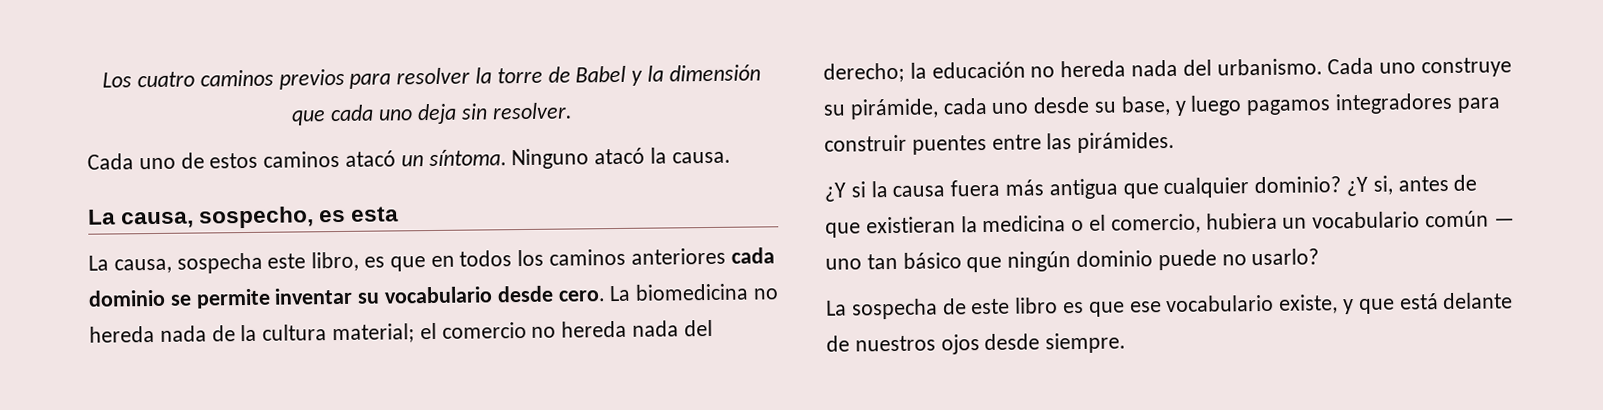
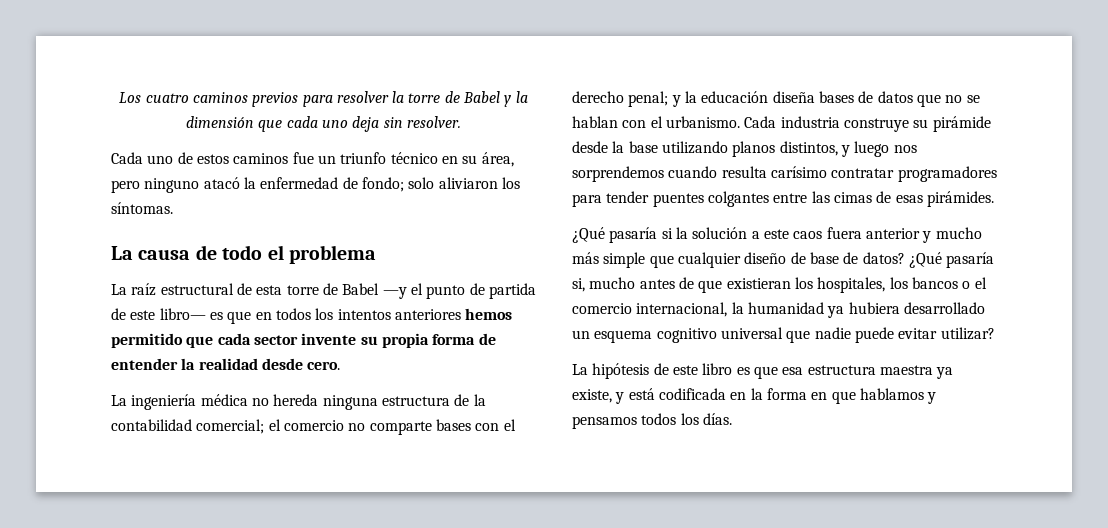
- Cada uno de estos caminos atacó un síntoma. Ninguno atacó la causa.
- La causa, sospecho, es esta
- La causa, sospecha este libro, es que en todos los caminos anteriores cada dominio se permite inventar su vocabulario desde cero. La biomedicina no hereda nada de la cultura material; el comercio no hereda nada del derecho; la educación no hereda nada del urbanismo.
+ Cada uno de estos caminos fue un triunfo técnico en su área, pero ninguno atacó la enfermedad de fondo; solo aliviaron los síntomas.
+ La causa de todo el problema
+ La raíz estructural de esta torre de Babel —y el punto de partida de este libro— es que en todos los intentos anteriores hemos permitido que cada sector invente su propia forma de entender la realidad desde cero.
+ La ingeniería médica no hereda ninguna estructura de la contabilidad comercial; el comercio no comparte bases con el derecho penal; y la educación diseña bases de datos que no se hablan con el urbanismo.
- Cada uno construye su pirámide, cada uno desde su base, y luego pagamos integradores para construir puentes entre las pirámides.
- ¿Y si la causa fuera más antigua que cualquier dominio? ¿Y si, antes de que existieran la medicina o el comercio, hubiera un vocabulario común — uno tan básico que ningún dominio puede no usarlo?
- La sospecha de este libro es que ese vocabulario existe, y que está delante de nuestros ojos desde siempre.
+ Cada industria construye su pirámide desde la base utilizando planos distintos, y luego nos sorprendemos cuando resulta carísimo contratar programadores para tender puentes colgantes entre las cimas de esas pirámides.
+ ¿Qué pasaría si la solución a este caos fuera anterior y mucho más simple que cualquier diseño de base de datos? ¿Qué pasaría si, mucho antes de que existieran los hospitales, los bancos o el comercio internacional, la humanidad ya hubiera desarrollado un esquema cognitivo universal que nadie puede evitar utilizar?
+ La hipótesis de este libro es que esa estructura maestra ya existe, y está codificada en la forma en que hablamos y pensamos todos los días.

